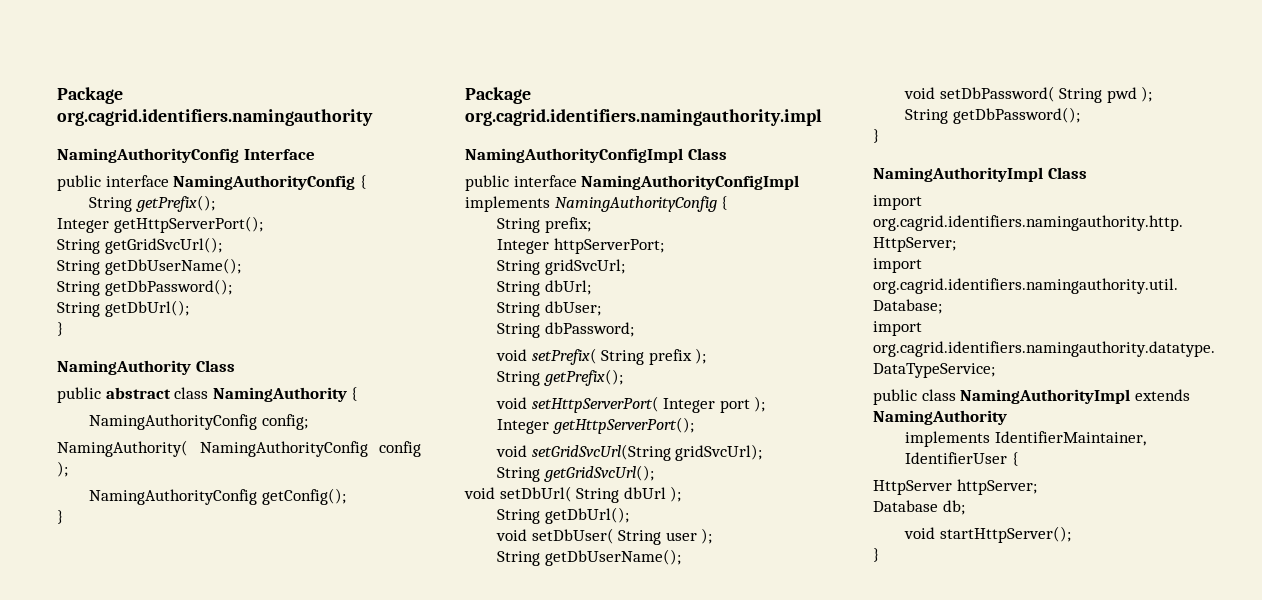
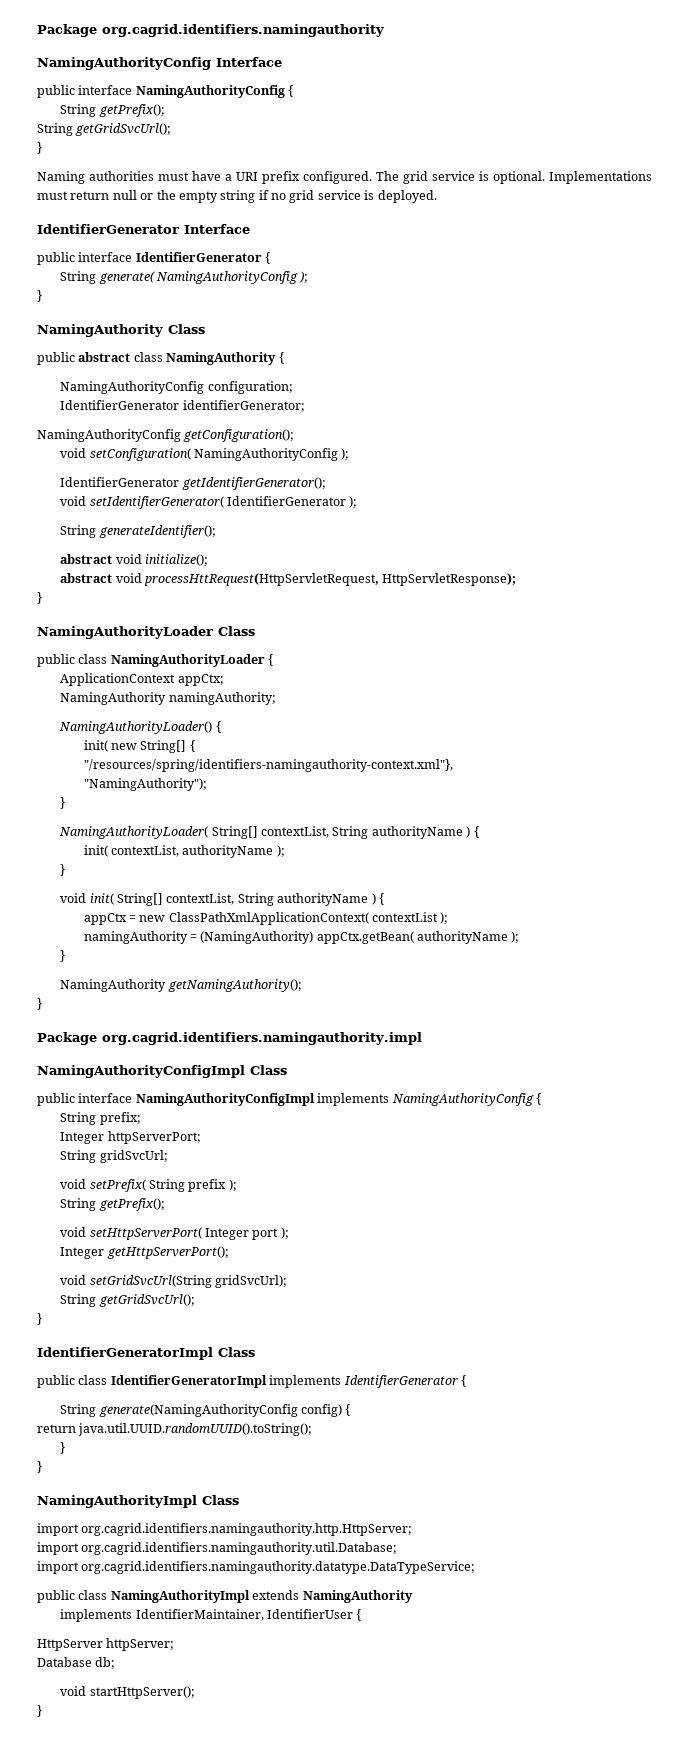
  public interface NamingAuthorityConfig {
  String getPrefix();
- Integer getHttpServerPort();
  String getGridSvcUrl();
- String getDbUserName();
- String getDbPassword();
- String getDbUrl();
+ }
+ Naming authorities must have a URI prefix configured. The grid service is optional. Implementations must return null or the empty string if no grid service is deployed.
+ IdentifierGenerator Interface
+ public interface IdentifierGenerator {
+ String generate( NamingAuthorityConfig );
- NamingAuthorityConfig config;
- NamingAuthority( NamingAuthorityConfig config );
- NamingAuthorityConfig getConfig();
+ NamingAuthorityConfig configuration;
+ IdentifierGenerator identifierGenerator;
+ NamingAuthorityConfig getConfiguration();
+ void setConfiguration( NamingAuthorityConfig );
+ IdentifierGenerator getIdentifierGenerator();
+ void setIdentifierGenerator( IdentifierGenerator );
+ String generateIdentifier();
+ abstract void initialize();
+ abstract void processHttRequest(HttpServletRequest, HttpServletResponse);
+ }
+ NamingAuthorityLoader Class
+ public class NamingAuthorityLoader {
+ ApplicationContext appCtx;
+ NamingAuthority namingAuthority;
+ NamingAuthorityLoader() {
+ init( new String[] {
+ "/resources/spring/identifiers-namingauthority-context.xml"},
+ "NamingAuthority");
+ }
+ NamingAuthorityLoader( String[] contextList, String authorityName ) {
+ init( contextList, authorityName );
+ }
+ void init( String[] contextList, String authorityName ) {
+ appCtx = new ClassPathXmlApplicationContext( contextList );
+ namingAuthority = (NamingAuthority) appCtx.getBean( authorityName );
+ }
+ NamingAuthority getNamingAuthority();
- String dbUrl;
- String dbUser;
- String dbPassword;
  void setGridSvcUrl(String gridSvcUrl);
  String getGridSvcUrl();
- void setDbUrl( String dbUrl );
- String getDbUrl();
- void setDbUser( String user );
- String getDbUserName();
- void setDbPassword( String pwd );
- String getDbPassword();
+ }
+ IdentifierGeneratorImpl Class
+ public class IdentifierGeneratorImpl implements IdentifierGenerator {
+ String generate(NamingAuthorityConfig config) {
+ return java.util.UUID.randomUUID().toString();
+ }

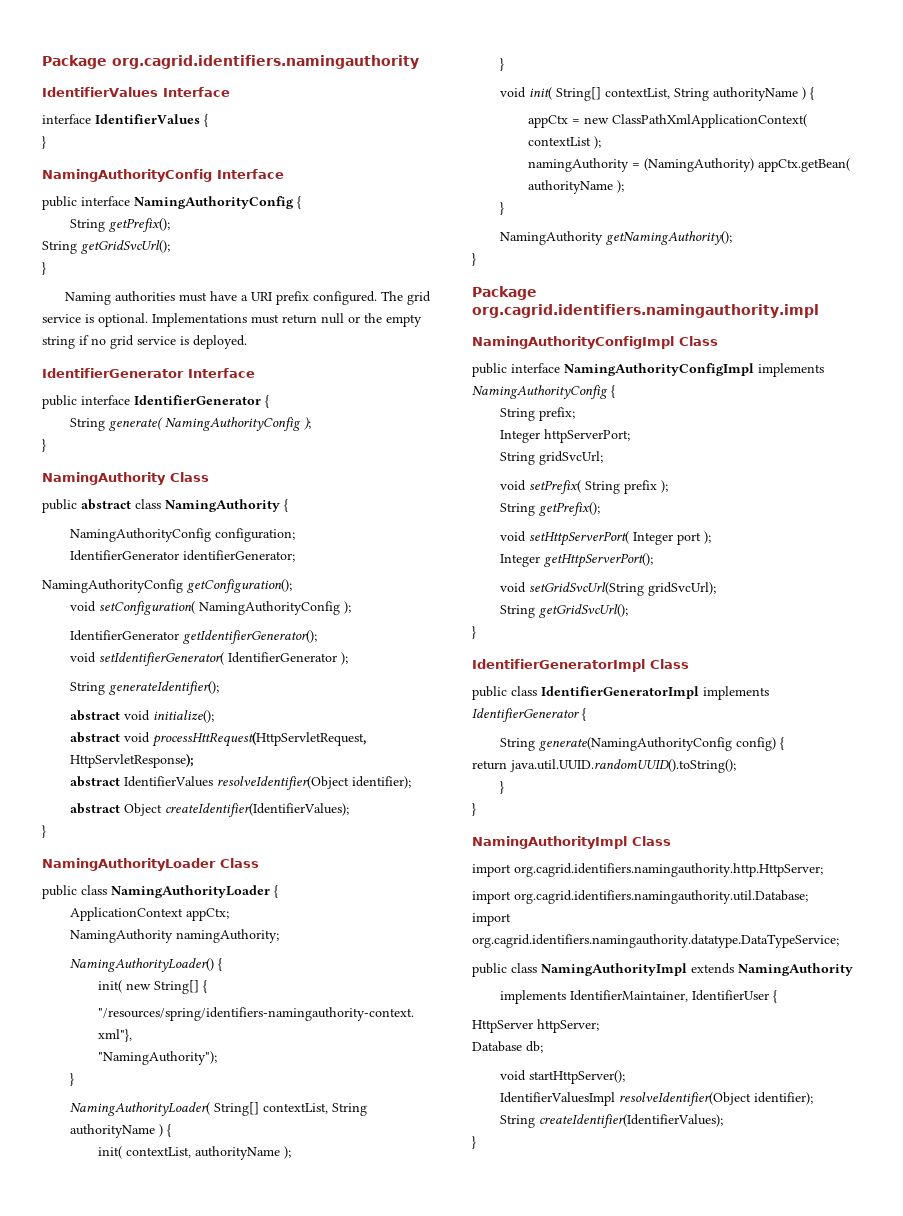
+ IdentifierValues Interface
+ interface IdentifierValues {
+ }
+ abstract IdentifierValues resolveIdentifier(Object identifier);
+ abstract Object createIdentifier(IdentifierValues);
+ IdentifierValuesImpl resolveIdentifier(Object identifier);
+ String createIdentifier(IdentifierValues);

